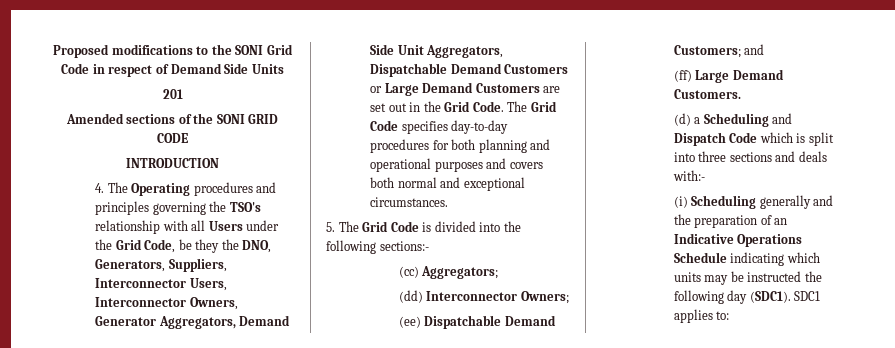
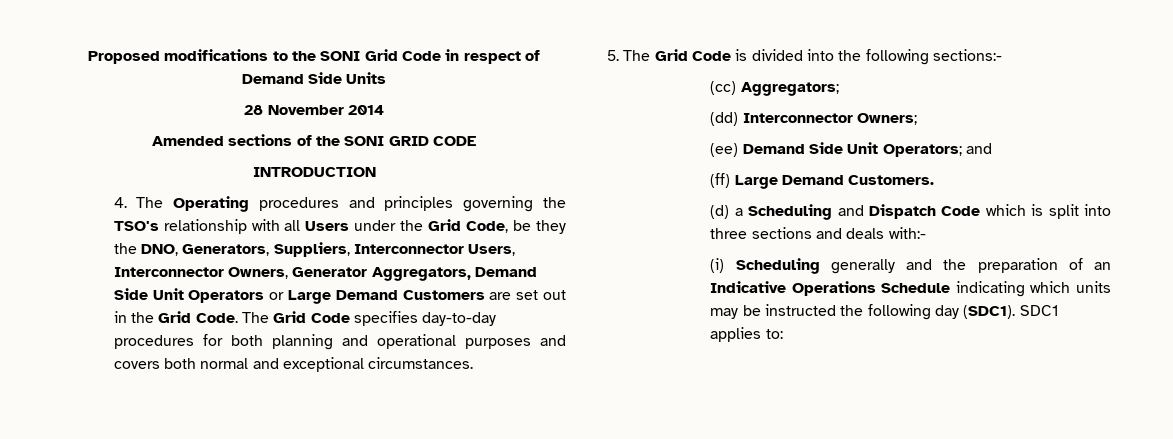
- 201
+ 28 November 2014
- 4. The Operating procedures and principles governing the TSO's relationship with all Users under the Grid Code, be they the DNO, Generators, Suppliers, Interconnector Users, Interconnector Owners, Generator Aggregators, Demand Side Unit Aggregators, Dispatchable Demand Customers or Large Demand Customers are set out in the Grid Code.
+ 4. The Operating procedures and principles governing the TSO's relationship with all Users under the Grid Code, be they the DNO, Generators, Suppliers, Interconnector Users, Interconnector Owners, Generator Aggregators, Demand Side Unit Operators or Large Demand Customers are set out in the Grid Code.
- (ee) Dispatchable Demand Customers; and
+ (ee) Demand Side Unit Operators; and

